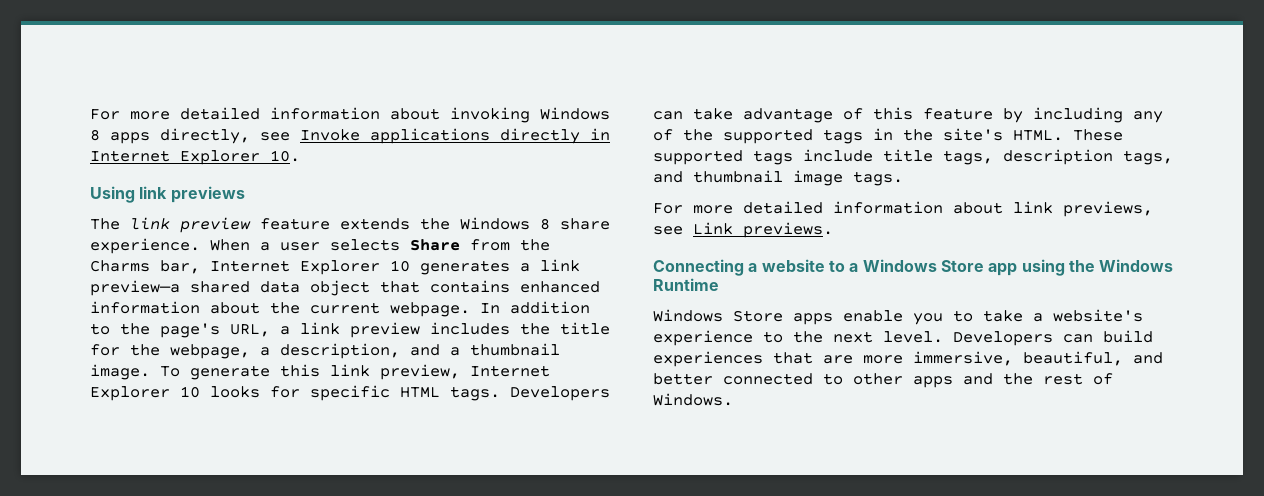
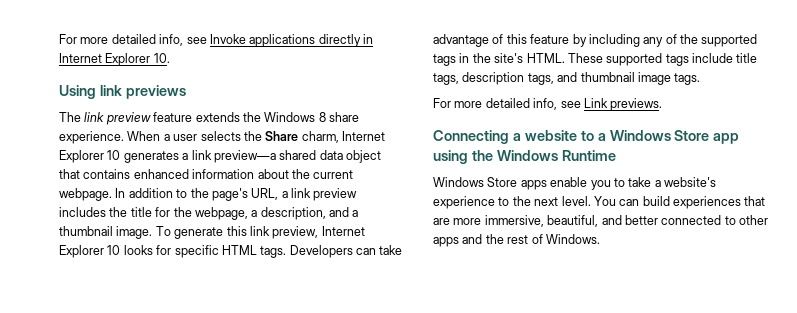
- For more detailed information about invoking Windows 8 apps directly, see Invoke applications directly in Internet Explorer 10.
+ For more detailed info, see Invoke applications directly in Internet Explorer 10.
- When a user selects Share from the Charms bar, Internet Explorer 10 generates a link preview—a shared data object that contains enhanced information about the current webpage.
+ When a user selects the Share charm, Internet Explorer 10 generates a link preview—a shared data object that contains enhanced information about the current webpage.
- For more detailed information about link previews, see Link previews.
+ For more detailed info, see Link previews.
- Developers can build experiences that are more immersive, beautiful, and better connected to other apps and the rest of Windows.
+ You can build experiences that are more immersive, beautiful, and better connected to other apps and the rest of Windows.

